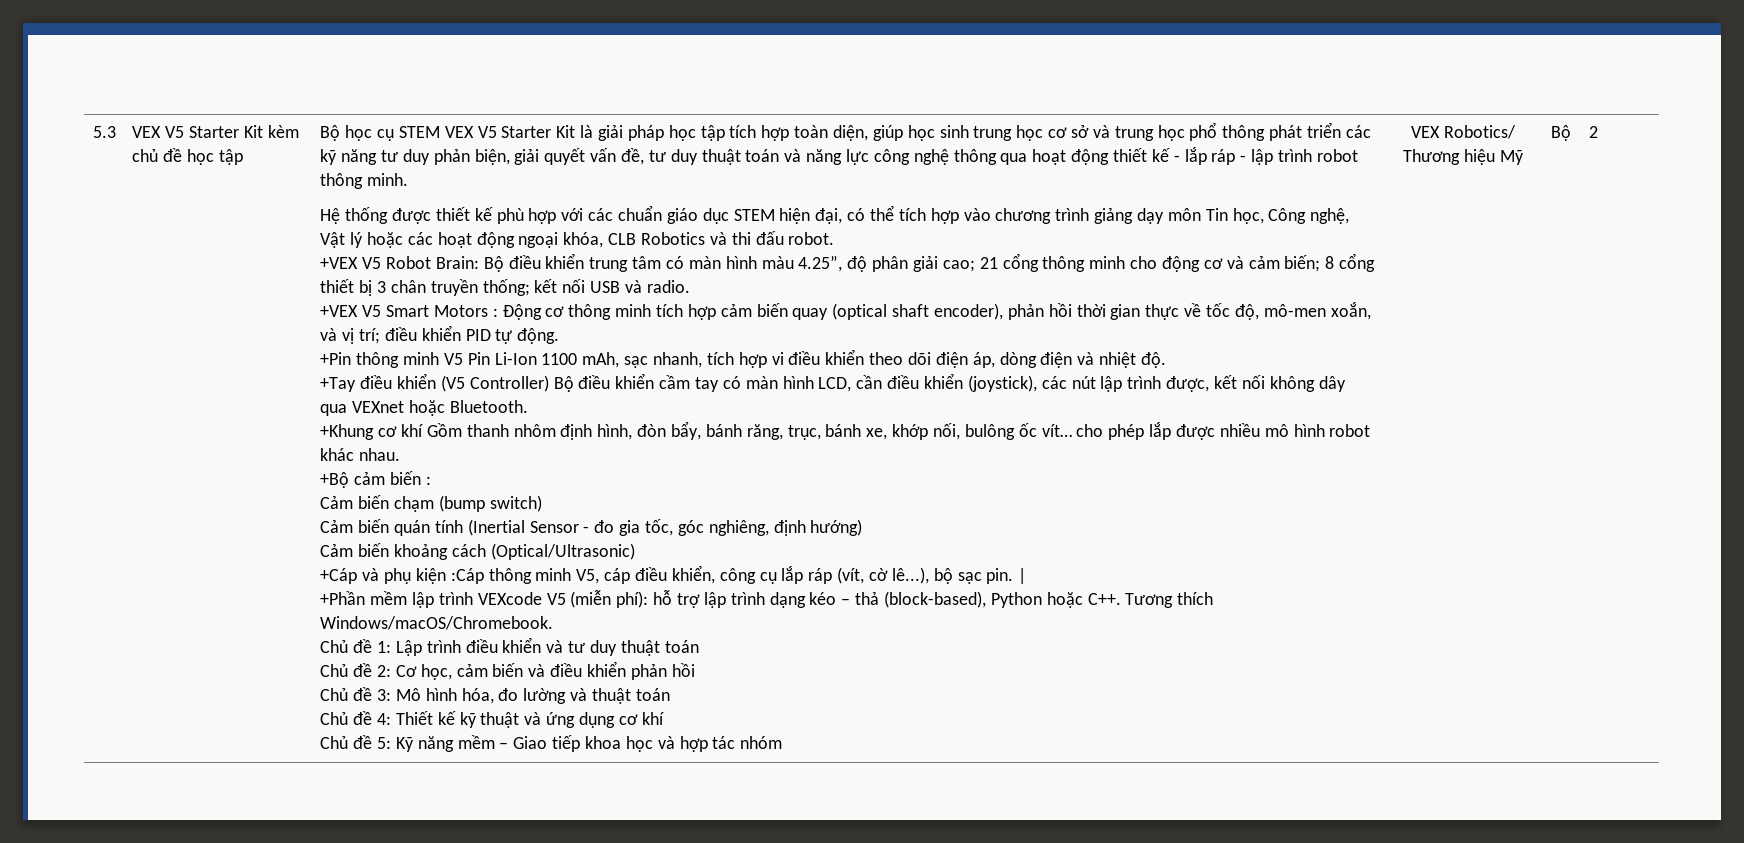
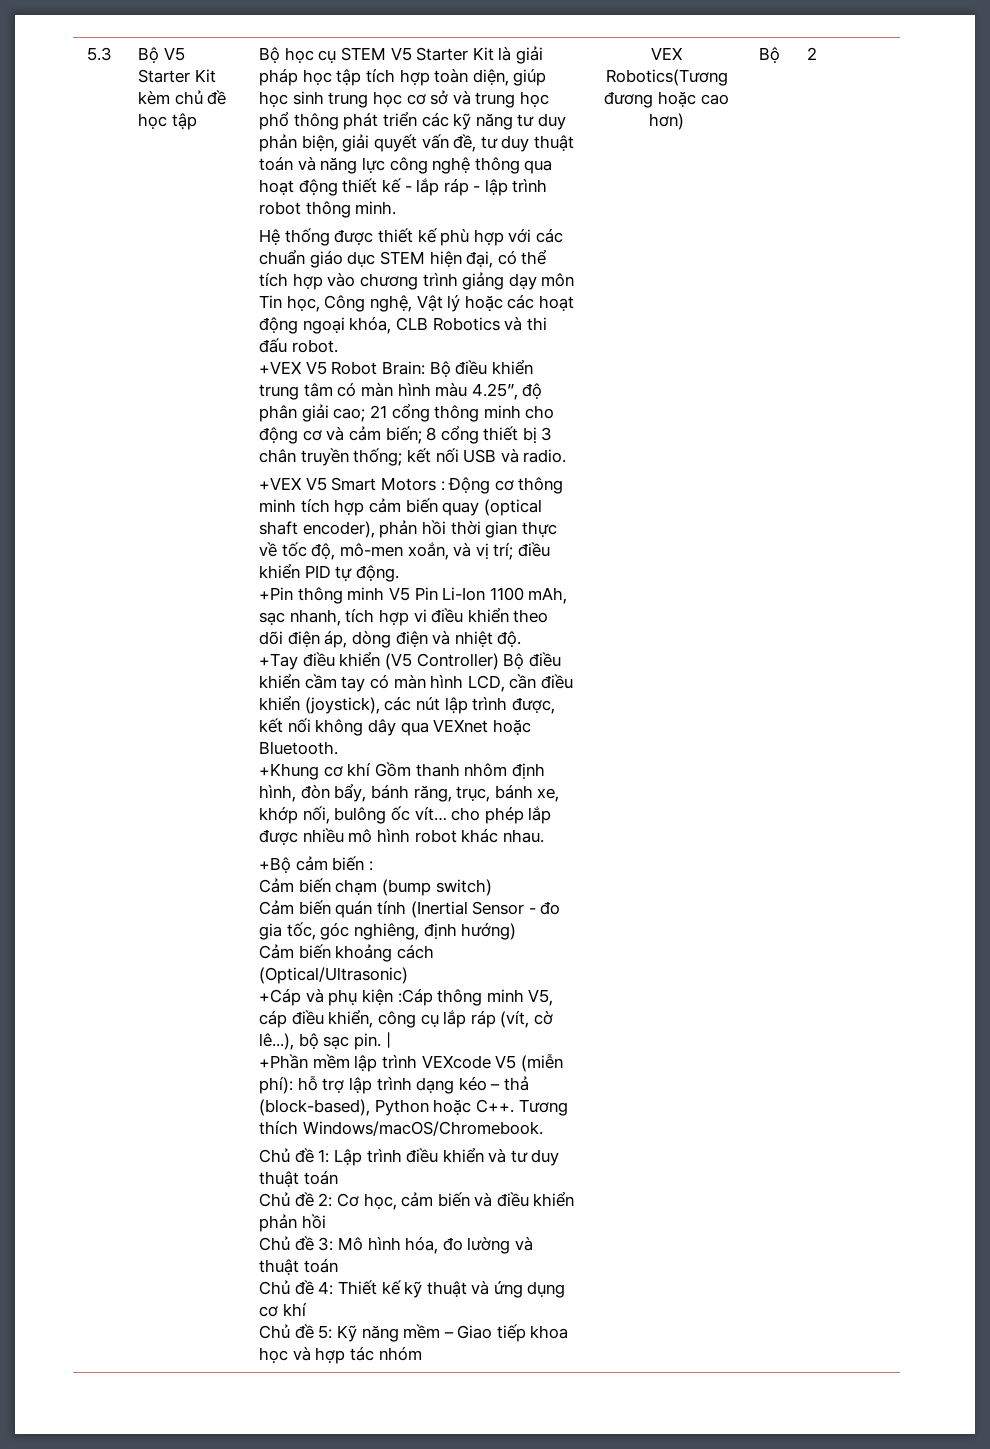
- VEX V5 Starter Kit kèm chủ đề học tập
+ Bộ V5 Starter Kit kèm chủ đề học tập
- Bộ học cụ STEM VEX V5 Starter Kit là giải pháp học tập tích hợp toàn diện, giúp học sinh trung học cơ sở và trung học phổ thông phát triển các kỹ năng tư duy phản biện, giải quyết vấn đề, tư duy thuật toán và năng lực công nghệ thông qua hoạt động thiết kế - lắp ráp - lập trình robot thông minh.
+ Bộ học cụ STEM V5 Starter Kit là giải pháp học tập tích hợp toàn diện, giúp học sinh trung học cơ sở và trung học phổ thông phát triển các kỹ năng tư duy phản biện, giải quyết vấn đề, tư duy thuật toán và năng lực công nghệ thông qua hoạt động thiết kế - lắp ráp - lập trình robot thông minh.
- VEX Robotics/ Thương hiệu Mỹ
+ VEX Robotics(Tương đương hoặc cao hơn)

